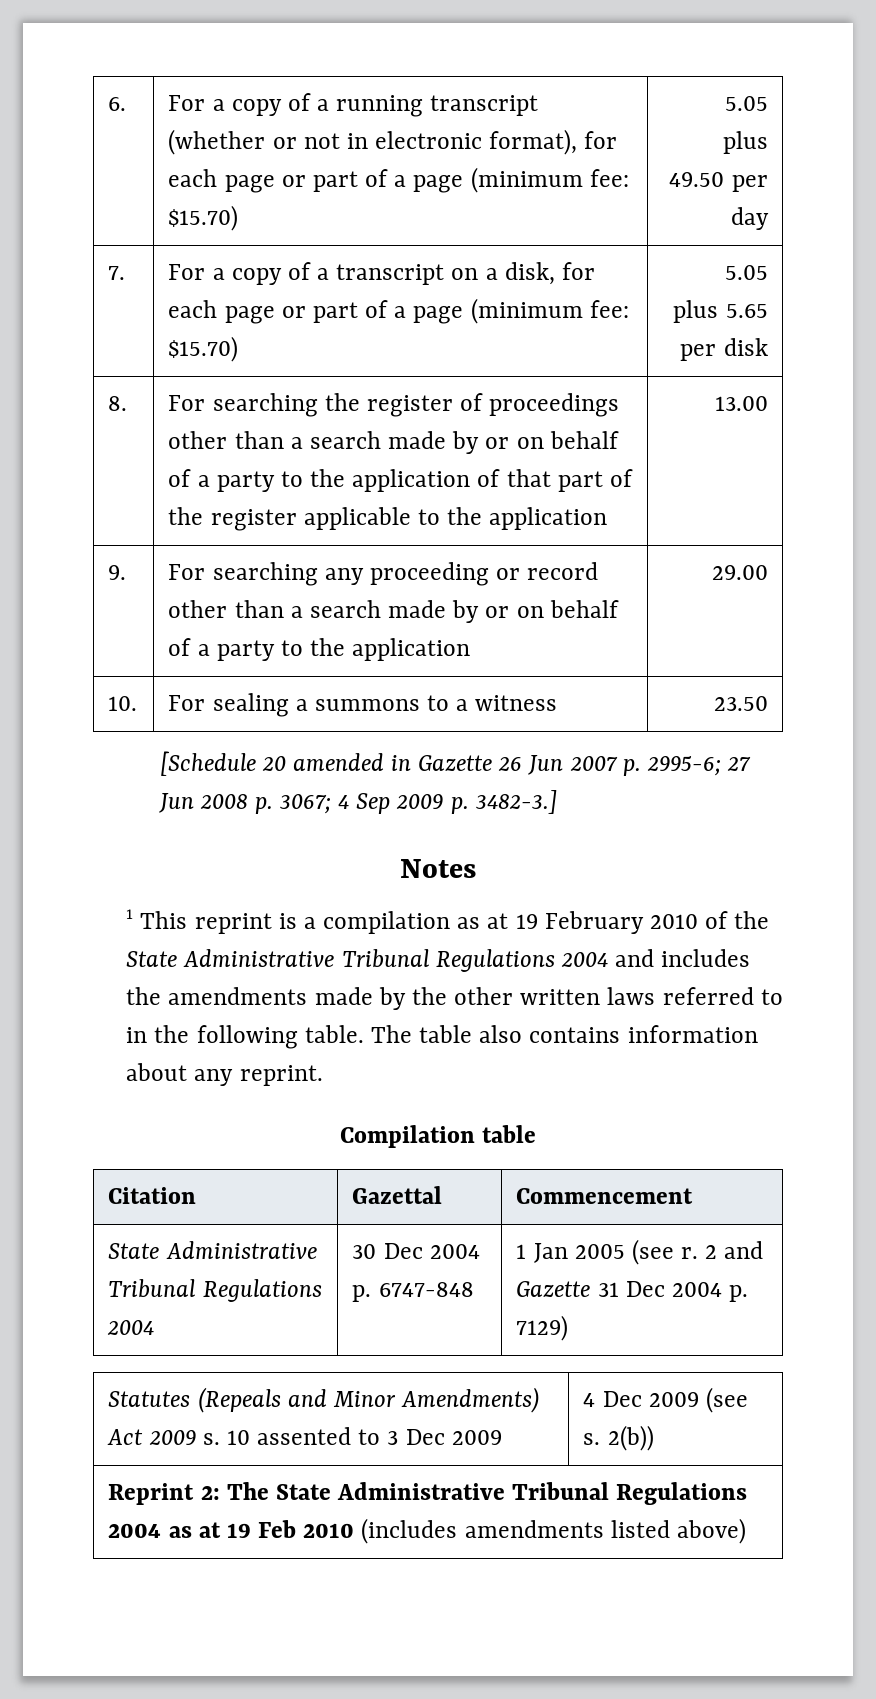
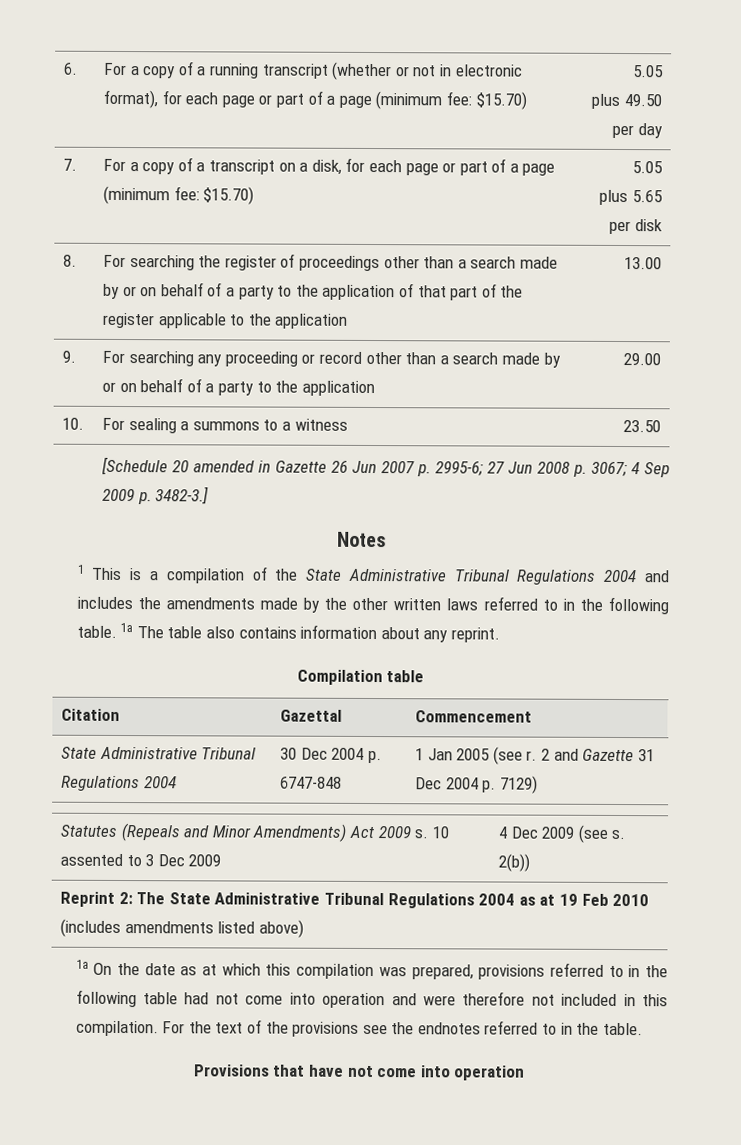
- 1 This reprint is a compilation as at 19 February 2010 of the State Administrative Tribunal Regulations 2004 and includes the amendments made by the other written laws referred to in the following table.
+ 1 This is a compilation of the State Administrative Tribunal Regulations 2004 and includes the amendments made by the other written laws referred to in the following table.
- The table also contains information about any reprint.
+ 1a The table also contains information about any reprint.
+ 1a On the date as at which this compilation was prepared, provisions referred to in the following table had not come into operation and were therefore not included in this compilation. For the text of the provisions see the endnotes referred to in the table.
+ Provisions that have not come into operation

